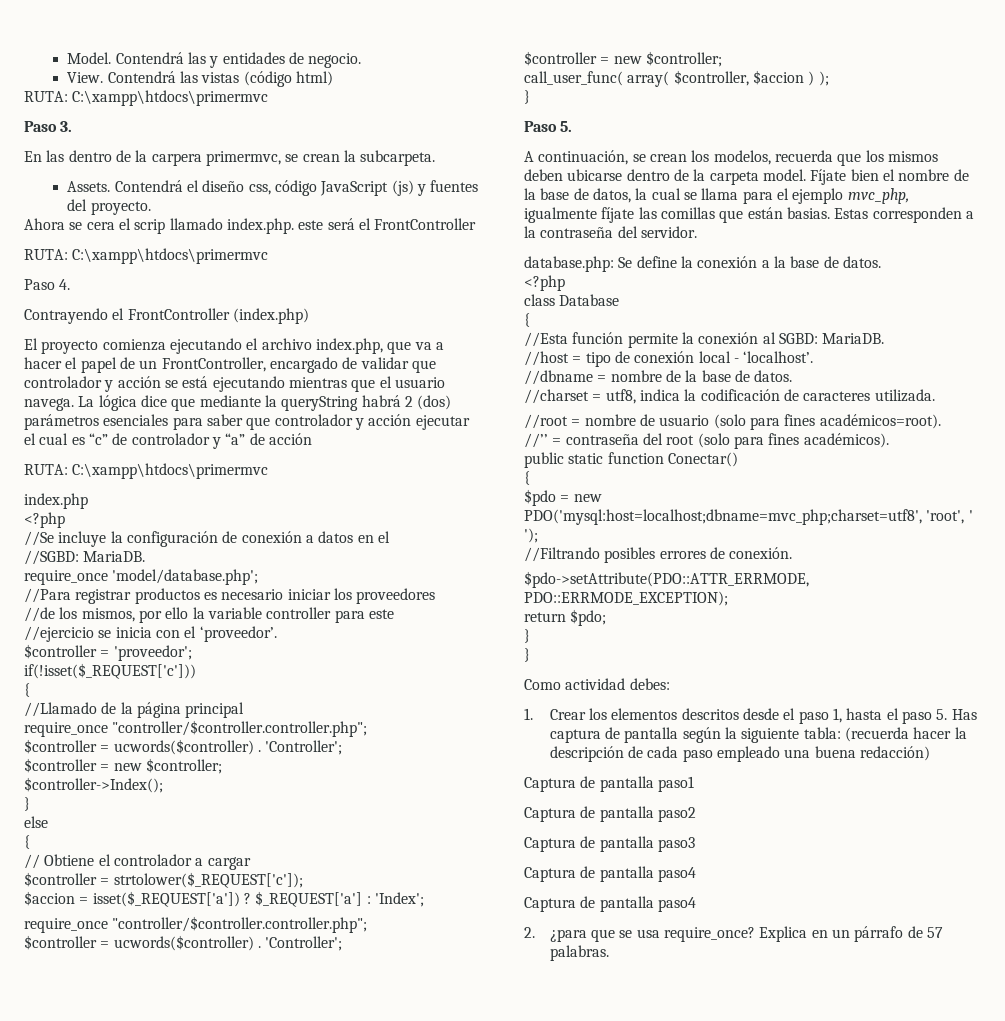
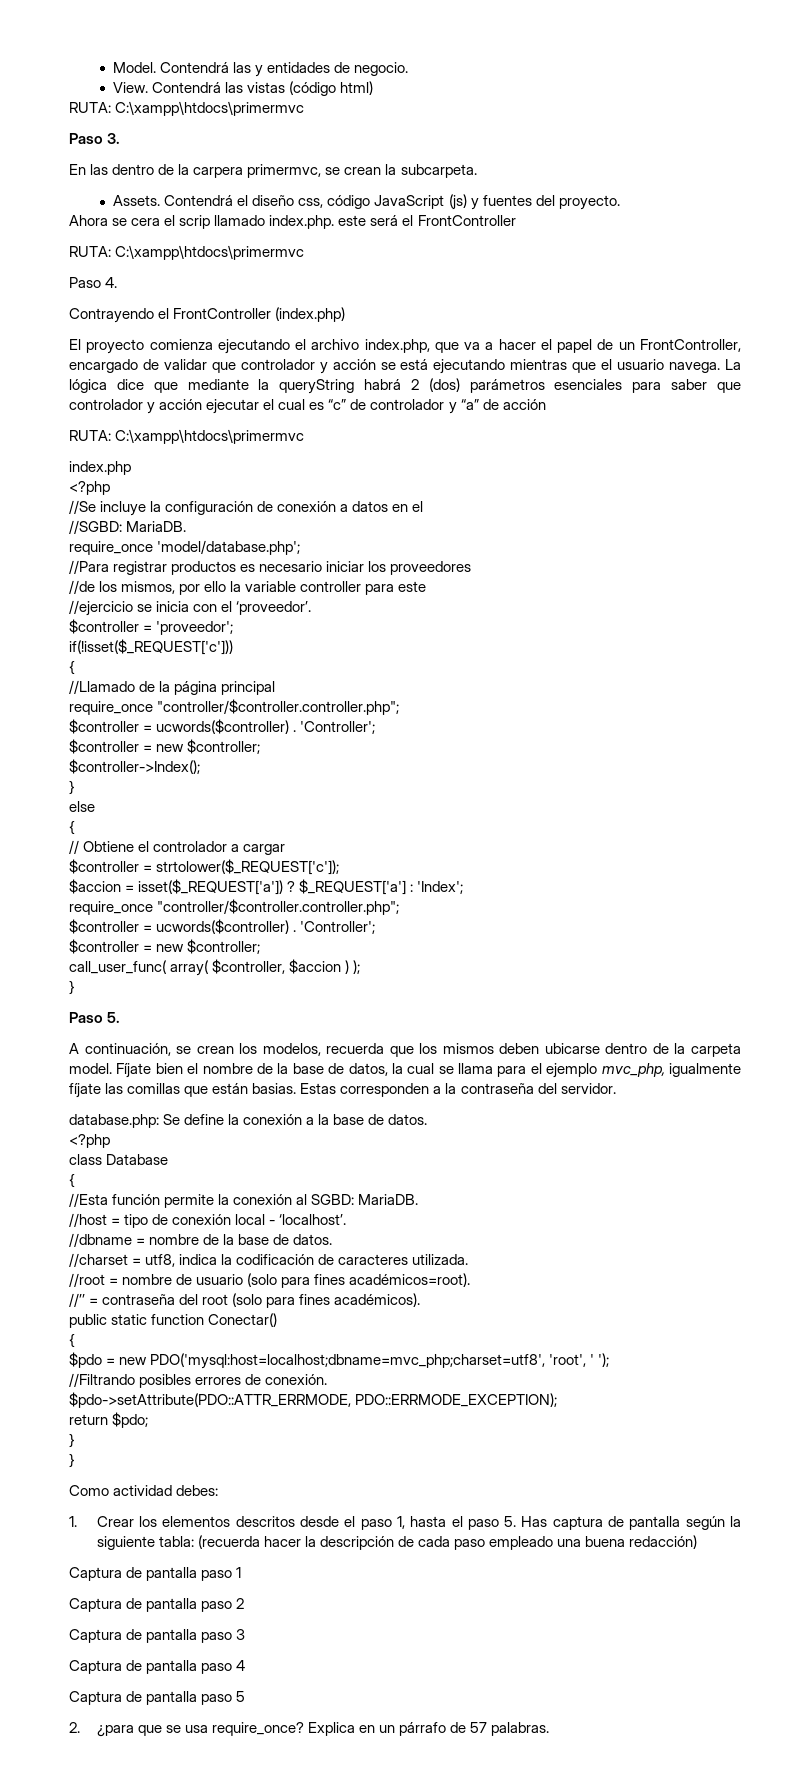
- Captura de pantalla paso1
- Captura de pantalla paso2
- Captura de pantalla paso3
- Captura de pantalla paso4
- Captura de pantalla paso4
+ Captura de pantalla paso 1
+ Captura de pantalla paso 2
+ Captura de pantalla paso 3
+ Captura de pantalla paso 4
+ Captura de pantalla paso 5

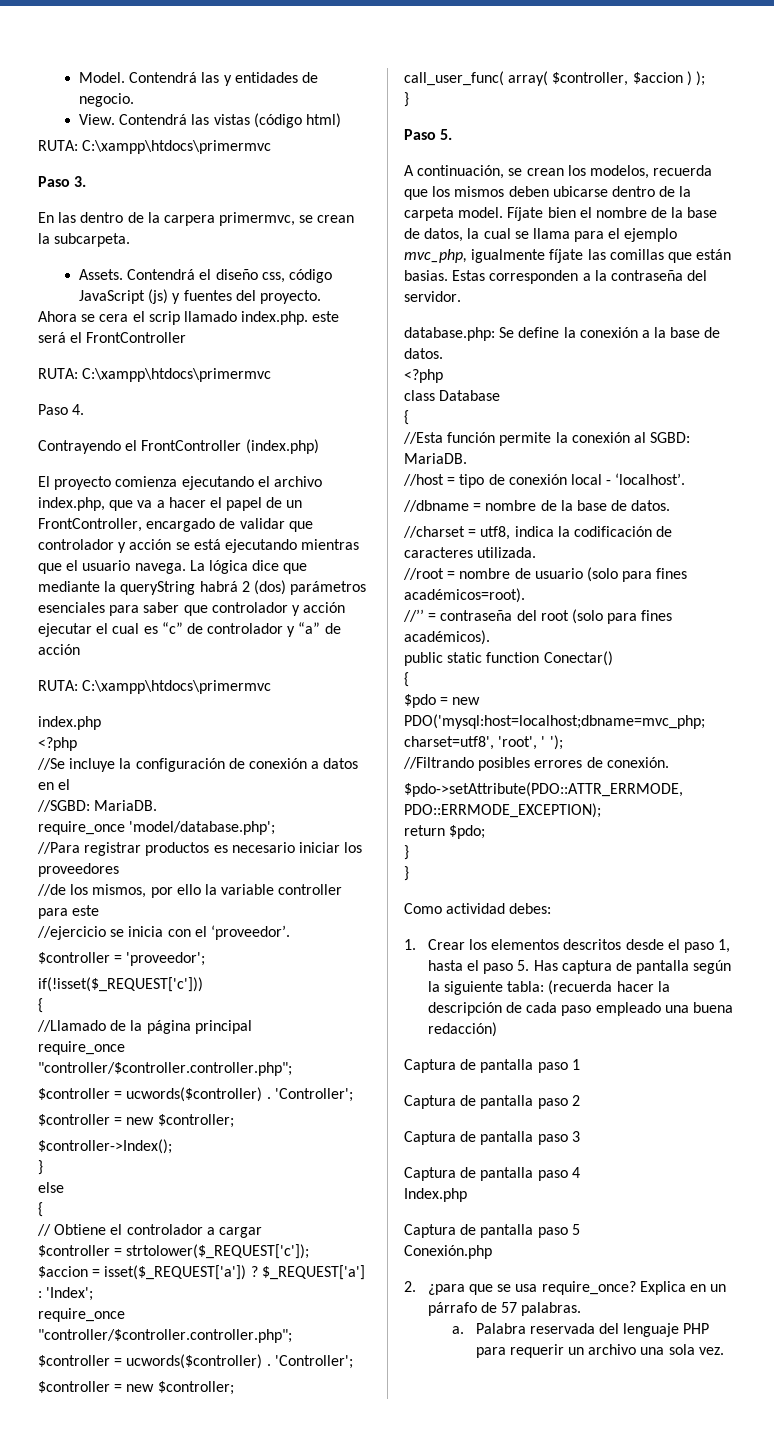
+ Index.php
+ Conexión.php
+ a. Palabra reservada del lenguaje PHP para requerir un archivo una sola vez.

